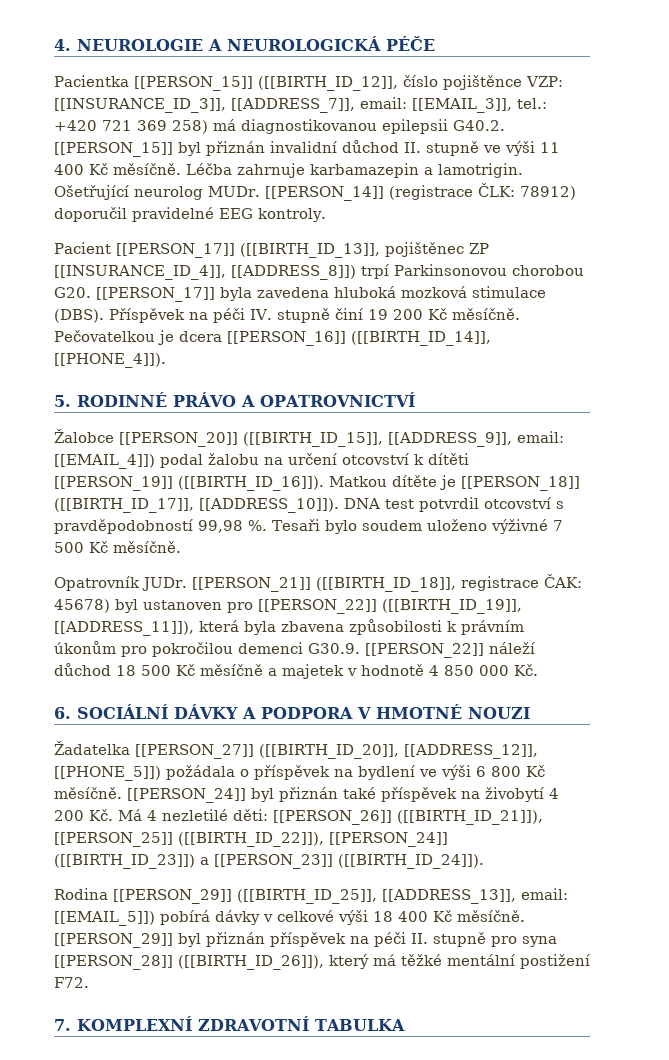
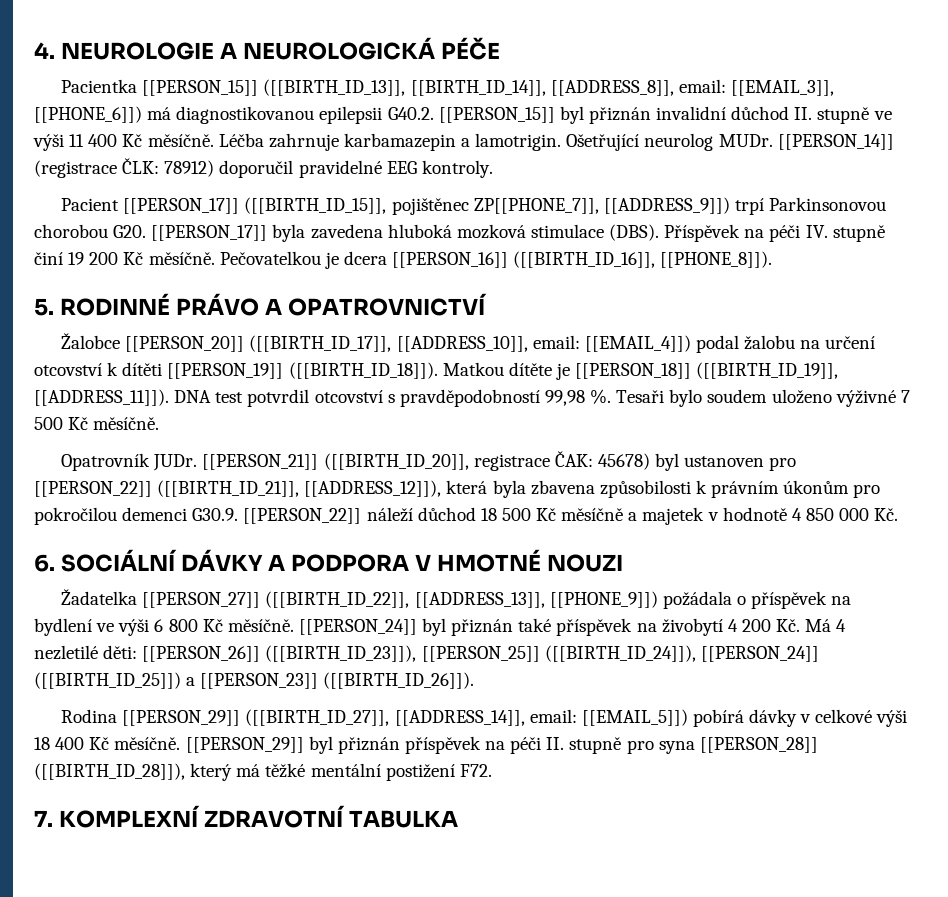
- Pacientka [[PERSON_15]] ([[BIRTH_ID_12]], číslo pojištěnce VZP: [[INSURANCE_ID_3]], [[ADDRESS_7]], email: [[EMAIL_3]], tel.: +420 721 369 258) má diagnostikovanou epilepsii G40.2. [[PERSON_15]] byl přiznán invalidní důchod II. stupně ve výši 11 400 Kč měsíčně.
+ Pacientka [[PERSON_15]] ([[BIRTH_ID_13]], [[BIRTH_ID_14]], [[ADDRESS_8]], email: [[EMAIL_3]], [[PHONE_6]]) má diagnostikovanou epilepsii G40.2. [[PERSON_15]] byl přiznán invalidní důchod II. stupně ve výši 11 400 Kč měsíčně.
- Pacient [[PERSON_17]] ([[BIRTH_ID_13]], pojištěnec ZP [[INSURANCE_ID_4]], [[ADDRESS_8]]) trpí Parkinsonovou chorobou G20. [[PERSON_17]] byla zavedena hluboká mozková stimulace (DBS).
+ Pacient [[PERSON_17]] ([[BIRTH_ID_15]], pojištěnec ZP[[PHONE_7]], [[ADDRESS_9]]) trpí Parkinsonovou chorobou G20. [[PERSON_17]] byla zavedena hluboká mozková stimulace (DBS).
- Pečovatelkou je dcera [[PERSON_16]] ([[BIRTH_ID_14]], [[PHONE_4]]).
+ Pečovatelkou je dcera [[PERSON_16]] ([[BIRTH_ID_16]], [[PHONE_8]]).
- Žalobce [[PERSON_20]] ([[BIRTH_ID_15]], [[ADDRESS_9]], email: [[EMAIL_4]]) podal žalobu na určení otcovství k dítěti [[PERSON_19]] ([[BIRTH_ID_16]]).
+ Žalobce [[PERSON_20]] ([[BIRTH_ID_17]], [[ADDRESS_10]], email: [[EMAIL_4]]) podal žalobu na určení otcovství k dítěti [[PERSON_19]] ([[BIRTH_ID_18]]).
- Matkou dítěte je [[PERSON_18]] ([[BIRTH_ID_17]], [[ADDRESS_10]]).
+ Matkou dítěte je [[PERSON_18]] ([[BIRTH_ID_19]], [[ADDRESS_11]]).
- [[PERSON_21]] ([[BIRTH_ID_18]], registrace ČAK: 45678) byl ustanoven pro [[PERSON_22]] ([[BIRTH_ID_19]], [[ADDRESS_11]]), která byla zbavena způsobilosti k právním úkonům pro pokročilou demenci G30.9. [[PERSON_22]] náleží důchod 18 500 Kč měsíčně a majetek v hodnotě 4 850 000 Kč.
+ [[PERSON_21]] ([[BIRTH_ID_20]], registrace ČAK: 45678) byl ustanoven pro [[PERSON_22]] ([[BIRTH_ID_21]], [[ADDRESS_12]]), která byla zbavena způsobilosti k právním úkonům pro pokročilou demenci G30.9. [[PERSON_22]] náleží důchod 18 500 Kč měsíčně a majetek v hodnotě 4 850 000 Kč.
- Žadatelka [[PERSON_27]] ([[BIRTH_ID_20]], [[ADDRESS_12]], [[PHONE_5]]) požádala o příspěvek na bydlení ve výši 6 800 Kč měsíčně.
+ Žadatelka [[PERSON_27]] ([[BIRTH_ID_22]], [[ADDRESS_13]], [[PHONE_9]]) požádala o příspěvek na bydlení ve výši 6 800 Kč měsíčně.
- [[PERSON_24]] byl přiznán také příspěvek na živobytí 4 200 Kč. Má 4 nezletilé děti: [[PERSON_26]] ([[BIRTH_ID_21]]), [[PERSON_25]] ([[BIRTH_ID_22]]), [[PERSON_24]] ([[BIRTH_ID_23]]) a [[PERSON_23]] ([[BIRTH_ID_24]]).
+ [[PERSON_24]] byl přiznán také příspěvek na živobytí 4 200 Kč. Má 4 nezletilé děti: [[PERSON_26]] ([[BIRTH_ID_23]]), [[PERSON_25]] ([[BIRTH_ID_24]]), [[PERSON_24]] ([[BIRTH_ID_25]]) a [[PERSON_23]] ([[BIRTH_ID_26]]).
- Rodina [[PERSON_29]] ([[BIRTH_ID_25]], [[ADDRESS_13]], email: [[EMAIL_5]]) pobírá dávky v celkové výši 18 400 Kč měsíčně.
+ Rodina [[PERSON_29]] ([[BIRTH_ID_27]], [[ADDRESS_14]], email: [[EMAIL_5]]) pobírá dávky v celkové výši 18 400 Kč měsíčně.
- [[PERSON_29]] byl přiznán příspěvek na péči II. stupně pro syna [[PERSON_28]] ([[BIRTH_ID_26]]), který má těžké mentální postižení F72.
+ [[PERSON_29]] byl přiznán příspěvek na péči II. stupně pro syna [[PERSON_28]] ([[BIRTH_ID_28]]), který má těžké mentální postižení F72.

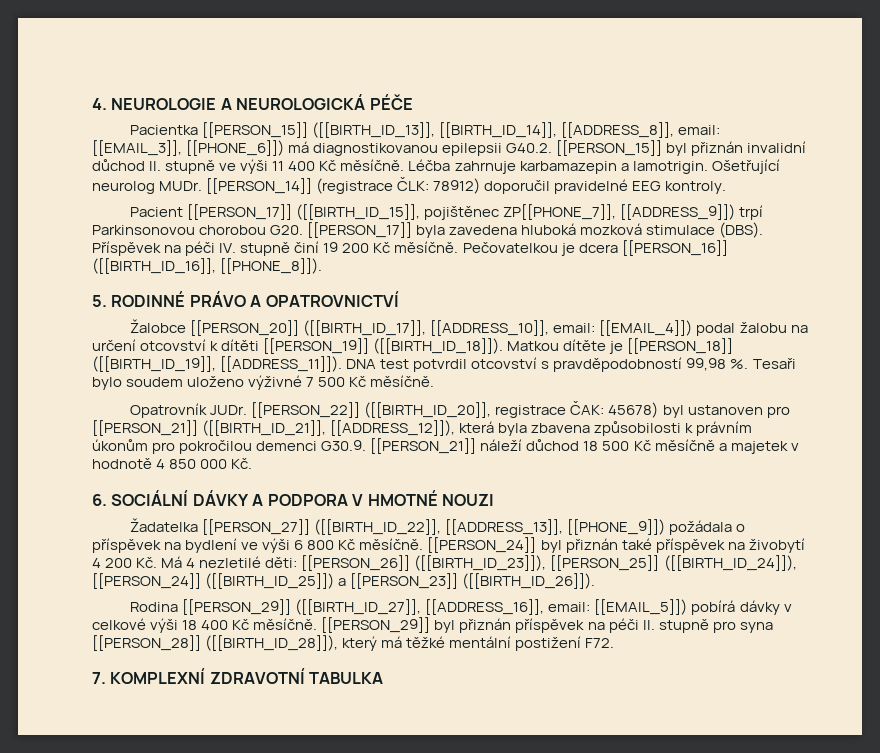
- [[PERSON_21]] ([[BIRTH_ID_20]], registrace ČAK: 45678) byl ustanoven pro [[PERSON_22]] ([[BIRTH_ID_21]], [[ADDRESS_12]]), která byla zbavena způsobilosti k právním úkonům pro pokročilou demenci G30.9. [[PERSON_22]] náleží důchod 18 500 Kč měsíčně a majetek v hodnotě 4 850 000 Kč.
+ [[PERSON_22]] ([[BIRTH_ID_20]], registrace ČAK: 45678) byl ustanoven pro [[PERSON_21]] ([[BIRTH_ID_21]], [[ADDRESS_12]]), která byla zbavena způsobilosti k právním úkonům pro pokročilou demenci G30.9. [[PERSON_21]] náleží důchod 18 500 Kč měsíčně a majetek v hodnotě 4 850 000 Kč.
- Rodina [[PERSON_29]] ([[BIRTH_ID_27]], [[ADDRESS_14]], email: [[EMAIL_5]]) pobírá dávky v celkové výši 18 400 Kč měsíčně.
+ Rodina [[PERSON_29]] ([[BIRTH_ID_27]], [[ADDRESS_16]], email: [[EMAIL_5]]) pobírá dávky v celkové výši 18 400 Kč měsíčně.

